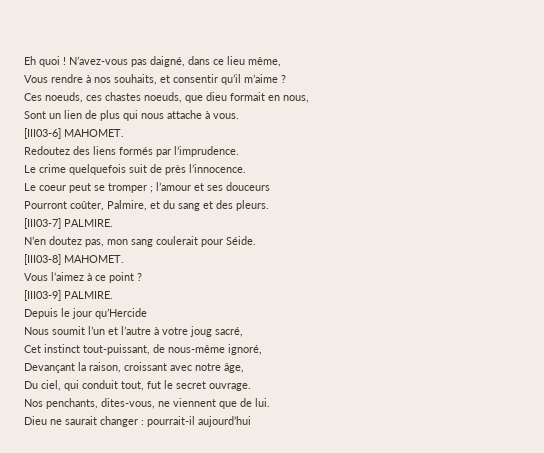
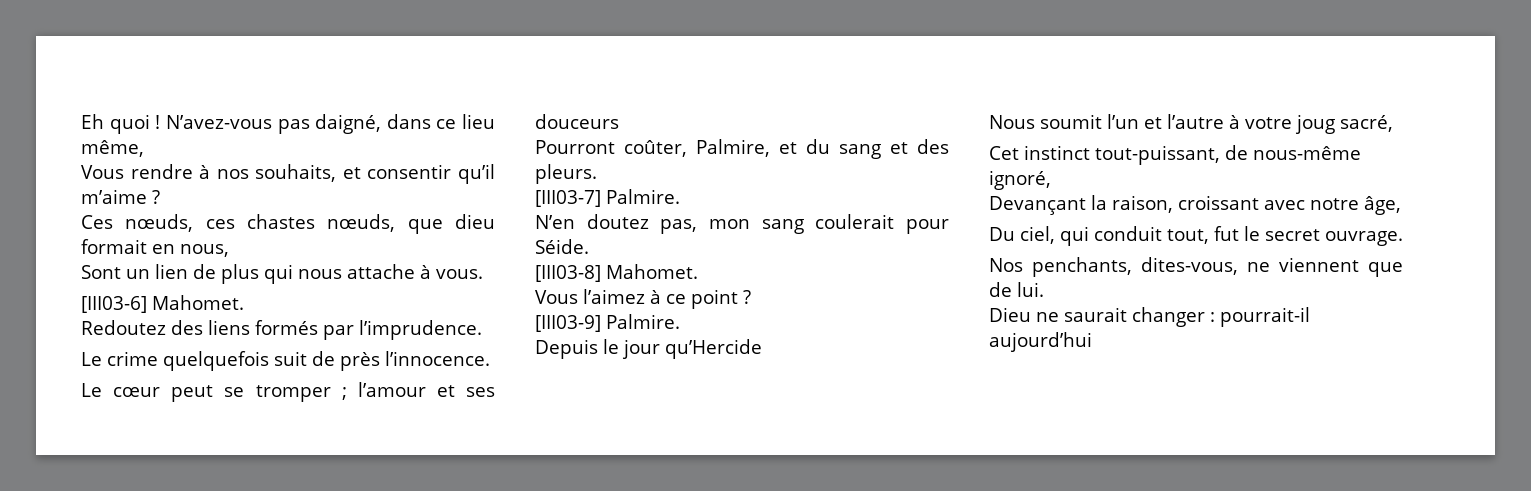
- Ces noeuds, ces chastes noeuds, que dieu formait en nous,
+ Ces nœuds, ces chastes nœuds, que dieu formait en nous,
- [III03-6] MAHOMET.
+ [III03-6] Mahomet.
- Le coeur peut se tromper ; l’amour et ses douceurs
+ Le cœur peut se tromper ; l’amour et ses douceurs
- [III03-7] PALMIRE.
+ [III03-7] Palmire.
- [III03-8] MAHOMET.
+ [III03-8] Mahomet.
- [III03-9] PALMIRE.
+ [III03-9] Palmire.

